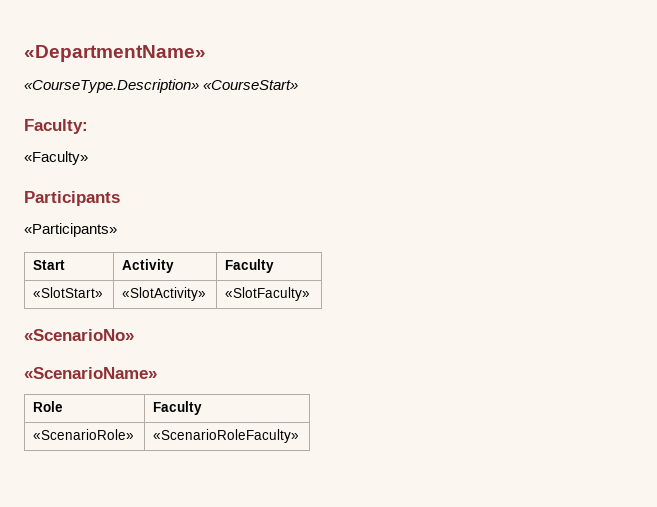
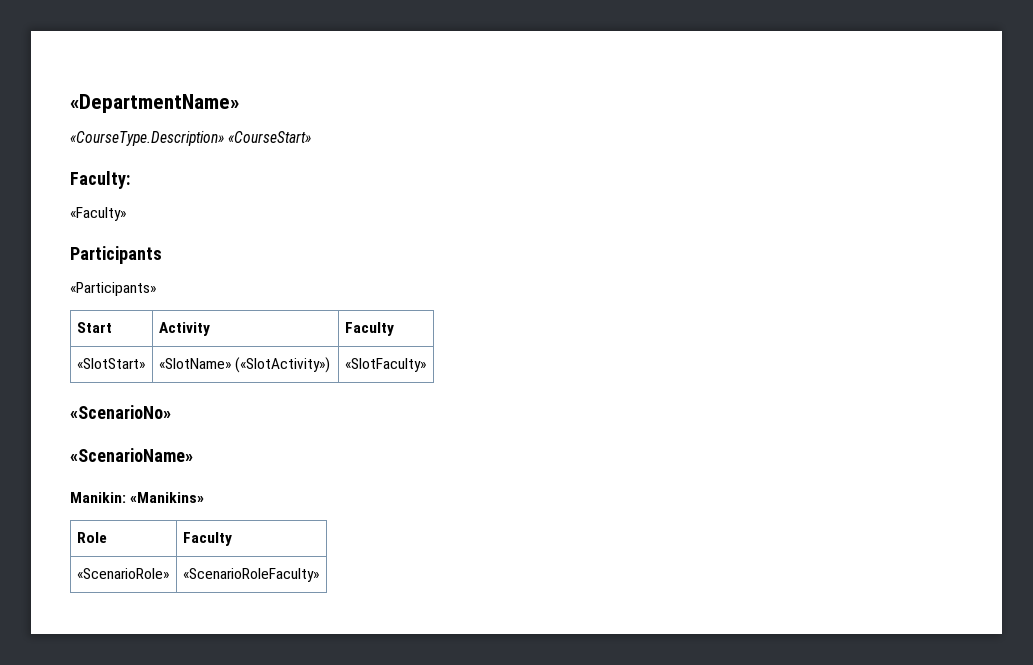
- «SlotStart» | «SlotActivity» | «SlotFaculty»
+ «SlotStart» | «SlotName» («SlotActivity») | «SlotFaculty»
+ Manikin: «Manikins»

